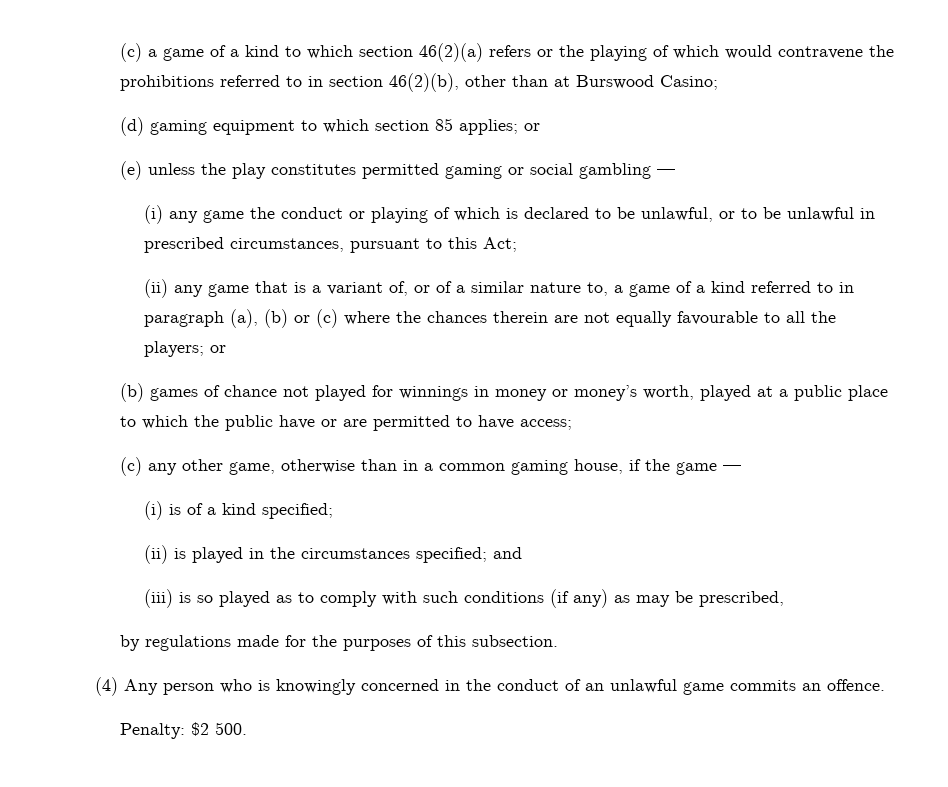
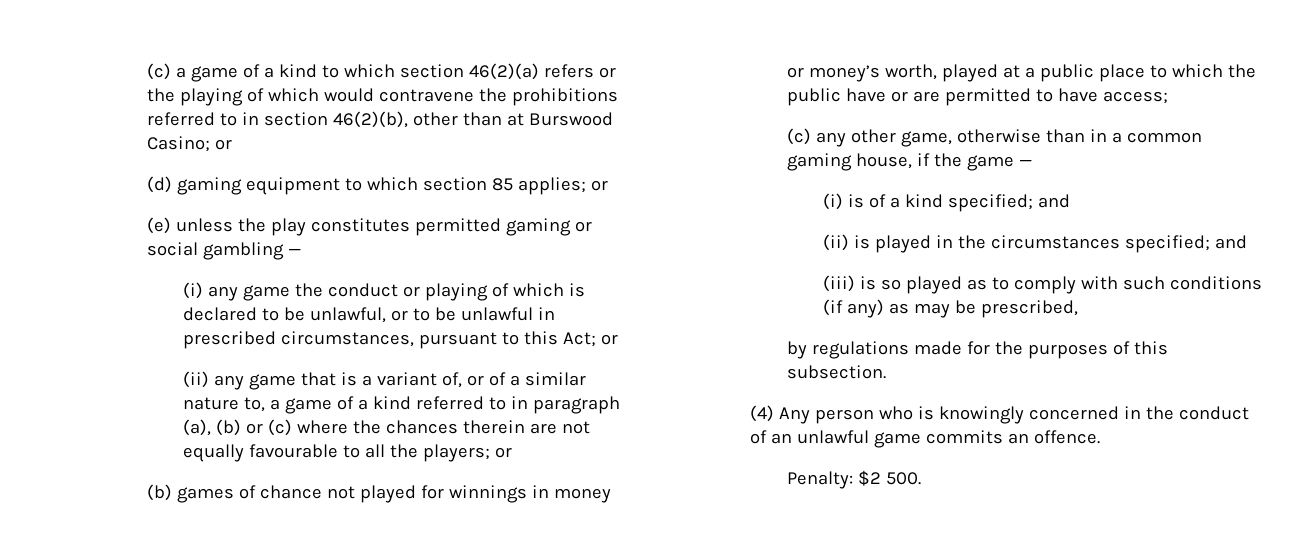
- (c) a game of a kind to which section 46(2)(a) refers or the playing of which would contravene the prohibitions referred to in section 46(2)(b), other than at Burswood Casino;
+ (c) a game of a kind to which section 46(2)(a) refers or the playing of which would contravene the prohibitions referred to in section 46(2)(b), other than at Burswood Casino; or
- (i) any game the conduct or playing of which is declared to be unlawful, or to be unlawful in prescribed circumstances, pursuant to this Act;
+ (i) any game the conduct or playing of which is declared to be unlawful, or to be unlawful in prescribed circumstances, pursuant to this Act; or
- (i) is of a kind specified;
+ (i) is of a kind specified; and

